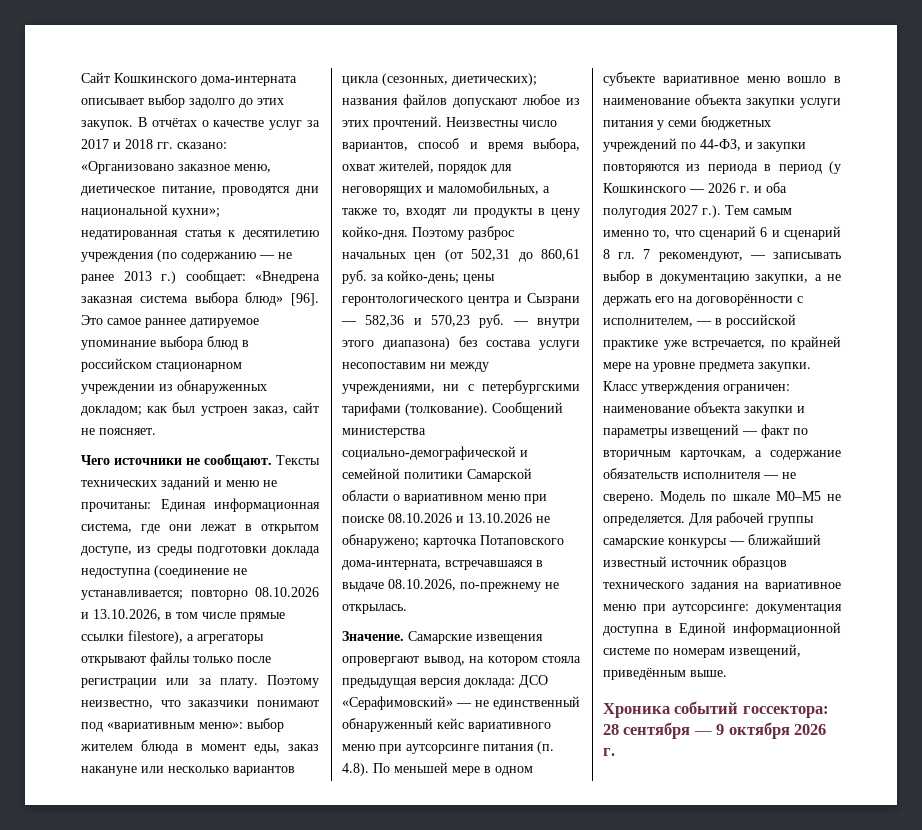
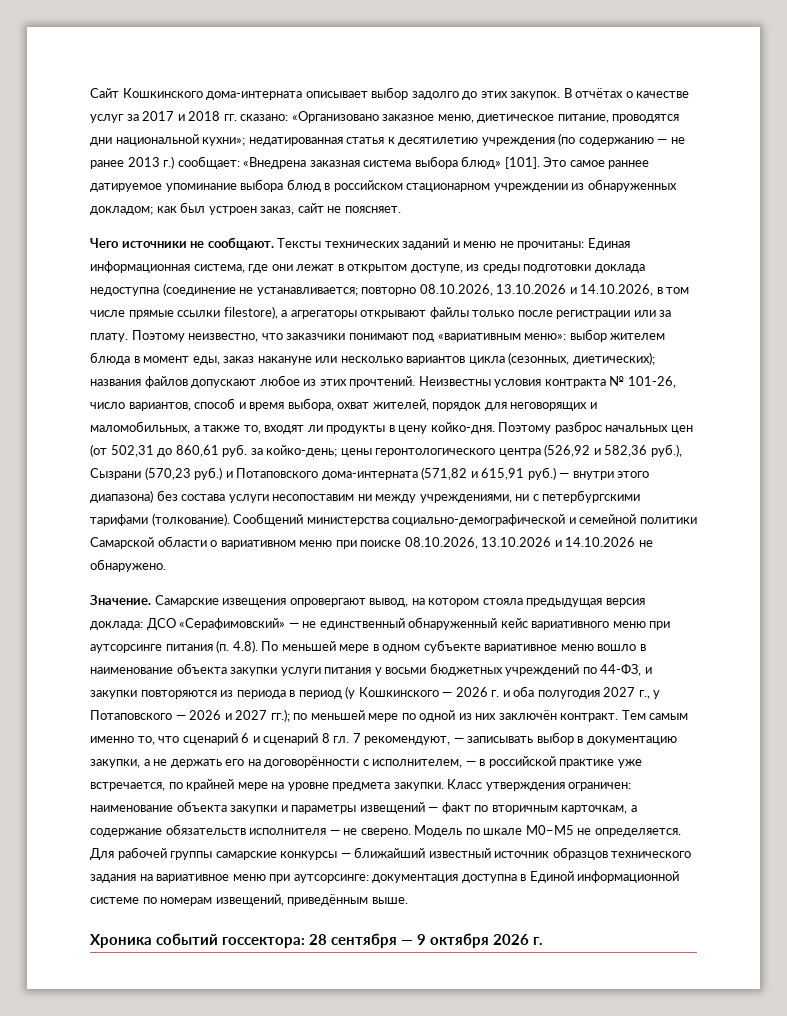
- В отчётах о качестве услуг за 2017 и 2018 гг. сказано: «Организовано заказное меню, диетическое питание, проводятся дни национальной кухни»; недатированная статья к десятилетию учреждения (по содержанию — не ранее 2013 г.) сообщает: «Внедрена заказная система выбора блюд» [96].
+ В отчётах о качестве услуг за 2017 и 2018 гг. сказано: «Организовано заказное меню, диетическое питание, проводятся дни национальной кухни»; недатированная статья к десятилетию учреждения (по содержанию — не ранее 2013 г.) сообщает: «Внедрена заказная система выбора блюд» [101].
- Тексты технических заданий и меню не прочитаны: Единая информационная система, где они лежат в открытом доступе, из среды подготовки доклада недоступна (соединение не устанавливается; повторно 08.10.2026 и 13.10.2026, в том числе прямые ссылки filestore), а агрегаторы открывают файлы только после регистрации или за плату.
+ Тексты технических заданий и меню не прочитаны: Единая информационная система, где они лежат в открытом доступе, из среды подготовки доклада недоступна (соединение не устанавливается; повторно 08.10.2026, 13.10.2026 и 14.10.2026, в том числе прямые ссылки filestore), а агрегаторы открывают файлы только после регистрации или за плату.
- Неизвестны число вариантов, способ и время выбора, охват жителей, порядок для неговорящих и маломобильных, а также то, входят ли продукты в цену койко-дня.
+ Неизвестны условия контракта № 101-26, число вариантов, способ и время выбора, охват жителей, порядок для неговорящих и маломобильных, а также то, входят ли продукты в цену койко-дня.
- Поэтому разброс начальных цен (от 502,31 до 860,61 руб. за койко-день; цены геронтологического центра и Сызрани — 582,36 и 570,23 руб. — внутри этого диапазона) без состава услуги несопоставим ни между учреждениями, ни с петербургскими тарифами (толкование).
+ Поэтому разброс начальных цен (от 502,31 до 860,61 руб. за койко-день; цены геронтологического центра (526,92 и 582,36 руб.), Сызрани (570,23 руб.) и Потаповского дома-интерната (571,82 и 615,91 руб.) — внутри этого диапазона) без состава услуги несопоставим ни между учреждениями, ни с петербургскими тарифами (толкование).
- Сообщений министерства социально-демографической и семейной политики Самарской области о вариативном меню при поиске 08.10.2026 и 13.10.2026 не обнаружено; карточка Потаповского дома-интерната, встречавшаяся в выдаче 08.10.2026, по-прежнему не открылась.
+ Сообщений министерства социально-демографической и семейной политики Самарской области о вариативном меню при поиске 08.10.2026, 13.10.2026 и 14.10.2026 не обнаружено.
- ДСО «Серафимовский» — не единственный обнаруженный кейс вариативного меню при аутсорсинге питания (п. 4.8). По меньшей мере в одном субъекте вариативное меню вошло в наименование объекта закупки услуги питания у семи бюджетных учреждений по 44-ФЗ, и закупки повторяются из периода в период (у Кошкинского — 2026 г. и оба полугодия 2027 г.). Тем самым именно то, что сценарий 6 и сценарий 8 гл.
+ ДСО «Серафимовский» — не единственный обнаруженный кейс вариативного меню при аутсорсинге питания (п. 4.8). По меньшей мере в одном субъекте вариативное меню вошло в наименование объекта закупки услуги питания у восьми бюджетных учреждений по 44-ФЗ, и закупки повторяются из периода в период (у Кошкинского — 2026 г. и оба полугодия 2027 г., у Потаповского — 2026 и 2027 гг.); по меньшей мере по одной из них заключён контракт. Тем самым именно то, что сценарий 6 и сценарий 8 гл.

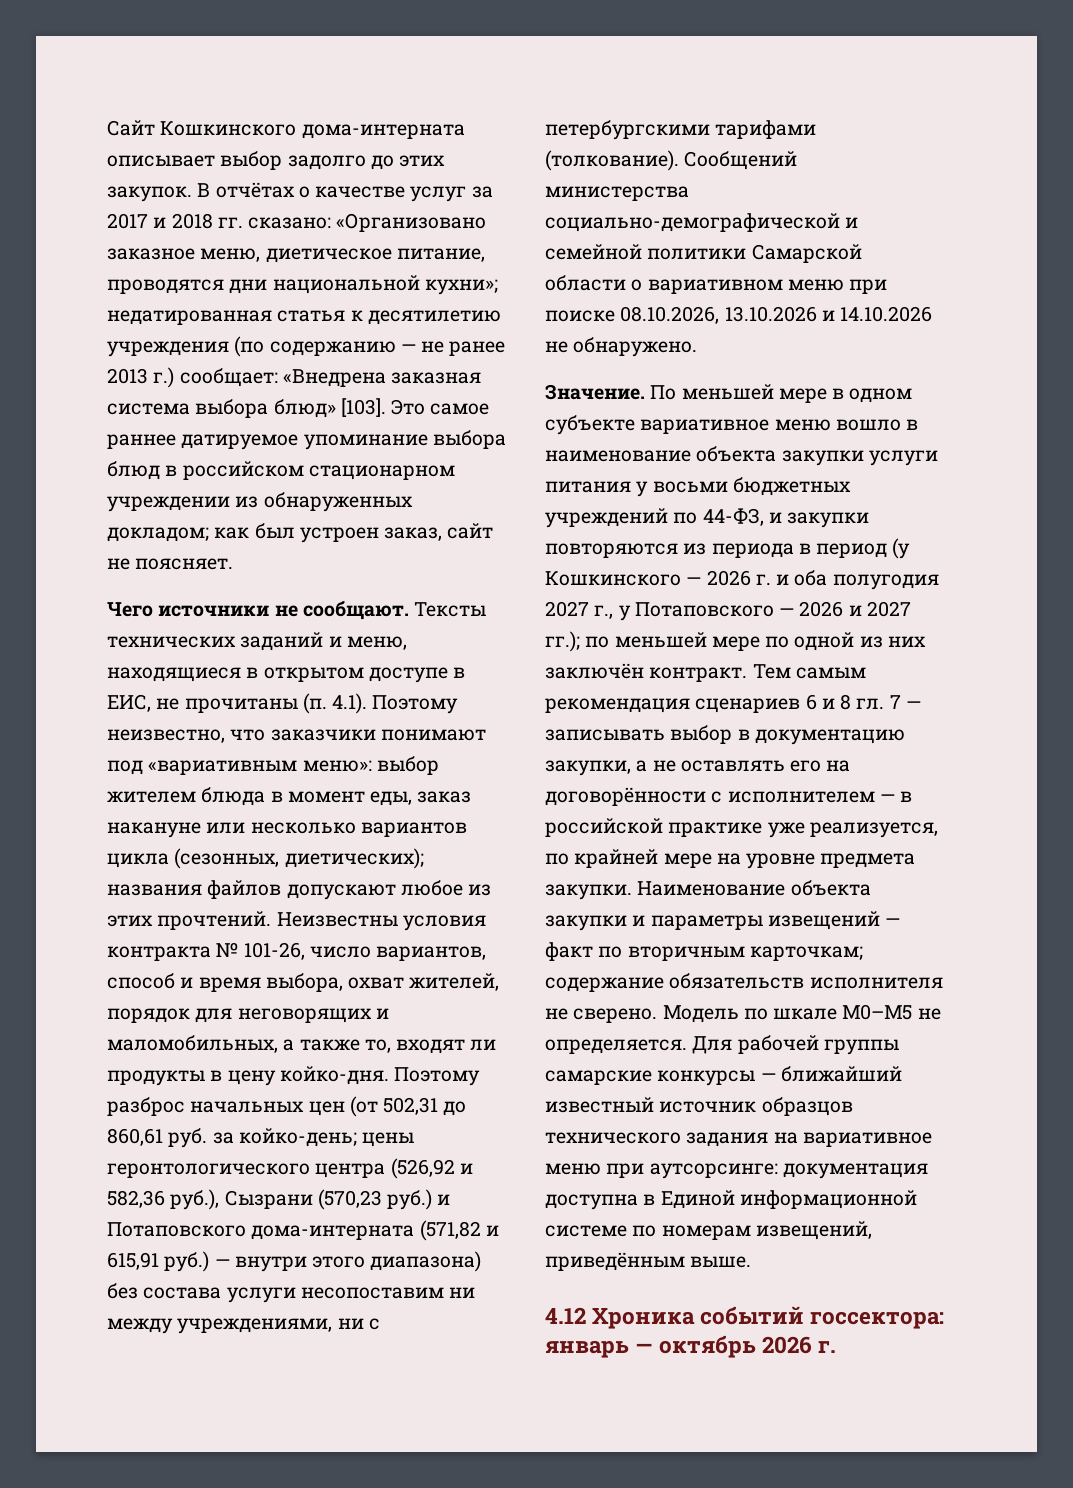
- В отчётах о качестве услуг за 2017 и 2018 гг. сказано: «Организовано заказное меню, диетическое питание, проводятся дни национальной кухни»; недатированная статья к десятилетию учреждения (по содержанию — не ранее 2013 г.) сообщает: «Внедрена заказная система выбора блюд» [101].
+ В отчётах о качестве услуг за 2017 и 2018 гг. сказано: «Организовано заказное меню, диетическое питание, проводятся дни национальной кухни»; недатированная статья к десятилетию учреждения (по содержанию — не ранее 2013 г.) сообщает: «Внедрена заказная система выбора блюд» [103].
- Тексты технических заданий и меню не прочитаны: Единая информационная система, где они лежат в открытом доступе, из среды подготовки доклада недоступна (соединение не устанавливается; повторно 08.10.2026, 13.10.2026 и 14.10.2026, в том числе прямые ссылки filestore), а агрегаторы открывают файлы только после регистрации или за плату. Поэтому неизвестно, что заказчики понимают под «вариативным меню»: выбор жителем блюда в момент еды, заказ накануне или несколько вариантов цикла (сезонных, диетических); названия файлов допускают любое из этих прочтений.
+ Тексты технических заданий и меню, находящиеся в открытом доступе в ЕИС, не прочитаны (п. 4.1). Поэтому неизвестно, что заказчики понимают под «вариативным меню»: выбор жителем блюда в момент еды, заказ накануне или несколько вариантов цикла (сезонных, диетических); названия файлов допускают любое из этих прочтений.
- Самарские извещения опровергают вывод, на котором стояла предыдущая версия доклада: ДСО «Серафимовский» — не единственный обнаруженный кейс вариативного меню при аутсорсинге питания (п. 4.8). По меньшей мере в одном субъекте вариативное меню вошло в наименование объекта закупки услуги питания у восьми бюджетных учреждений по 44-ФЗ, и закупки повторяются из периода в период (у Кошкинского — 2026 г. и оба полугодия 2027 г., у Потаповского — 2026 и 2027 гг.); по меньшей мере по одной из них заключён контракт.
+ По меньшей мере в одном субъекте вариативное меню вошло в наименование объекта закупки услуги питания у восьми бюджетных учреждений по 44-ФЗ, и закупки повторяются из периода в период (у Кошкинского — 2026 г. и оба полугодия 2027 г., у Потаповского — 2026 и 2027 гг.); по меньшей мере по одной из них заключён контракт.
- Тем самым именно то, что сценарий 6 и сценарий 8 гл.
+ Тем самым рекомендация сценариев 6 и 8 гл.
- 7 рекомендуют, — записывать выбор в документацию закупки, а не держать его на договорённости с исполнителем, — в российской практике уже встречается, по крайней мере на уровне предмета закупки.
+ 7 — записывать выбор в документацию закупки, а не оставлять его на договорённости с исполнителем — в российской практике уже реализуется, по крайней мере на уровне предмета закупки.
- Класс утверждения ограничен: наименование объекта закупки и параметры извещений — факт по вторичным карточкам, а содержание обязательств исполнителя — не сверено.
+ Наименование объекта закупки и параметры извещений — факт по вторичным карточкам; содержание обязательств исполнителя не сверено.
- Хроника событий госсектора: 28 сентября — 9 октября 2026 г.
+ 4.12 Хроника событий госсектора: январь — октябрь 2026 г.

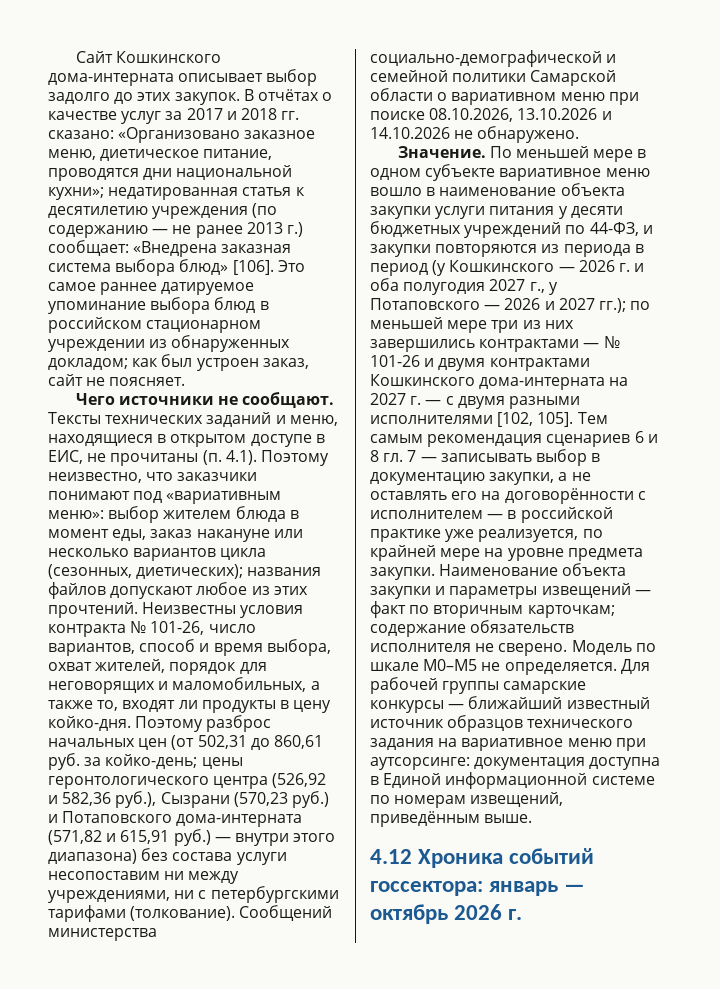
- В отчётах о качестве услуг за 2017 и 2018 гг. сказано: «Организовано заказное меню, диетическое питание, проводятся дни национальной кухни»; недатированная статья к десятилетию учреждения (по содержанию — не ранее 2013 г.) сообщает: «Внедрена заказная система выбора блюд» [103].
+ В отчётах о качестве услуг за 2017 и 2018 гг. сказано: «Организовано заказное меню, диетическое питание, проводятся дни национальной кухни»; недатированная статья к десятилетию учреждения (по содержанию — не ранее 2013 г.) сообщает: «Внедрена заказная система выбора блюд» [106].
- По меньшей мере в одном субъекте вариативное меню вошло в наименование объекта закупки услуги питания у восьми бюджетных учреждений по 44-ФЗ, и закупки повторяются из периода в период (у Кошкинского — 2026 г. и оба полугодия 2027 г., у Потаповского — 2026 и 2027 гг.); по меньшей мере по одной из них заключён контракт.
+ По меньшей мере в одном субъекте вариативное меню вошло в наименование объекта закупки услуги питания у десяти бюджетных учреждений по 44-ФЗ, и закупки повторяются из периода в период (у Кошкинского — 2026 г. и оба полугодия 2027 г., у Потаповского — 2026 и 2027 гг.); по меньшей мере три из них завершились контрактами — № 101-26 и двумя контрактами Кошкинского дома-интерната на 2027 г. — с двумя разными исполнителями [102, 105].

